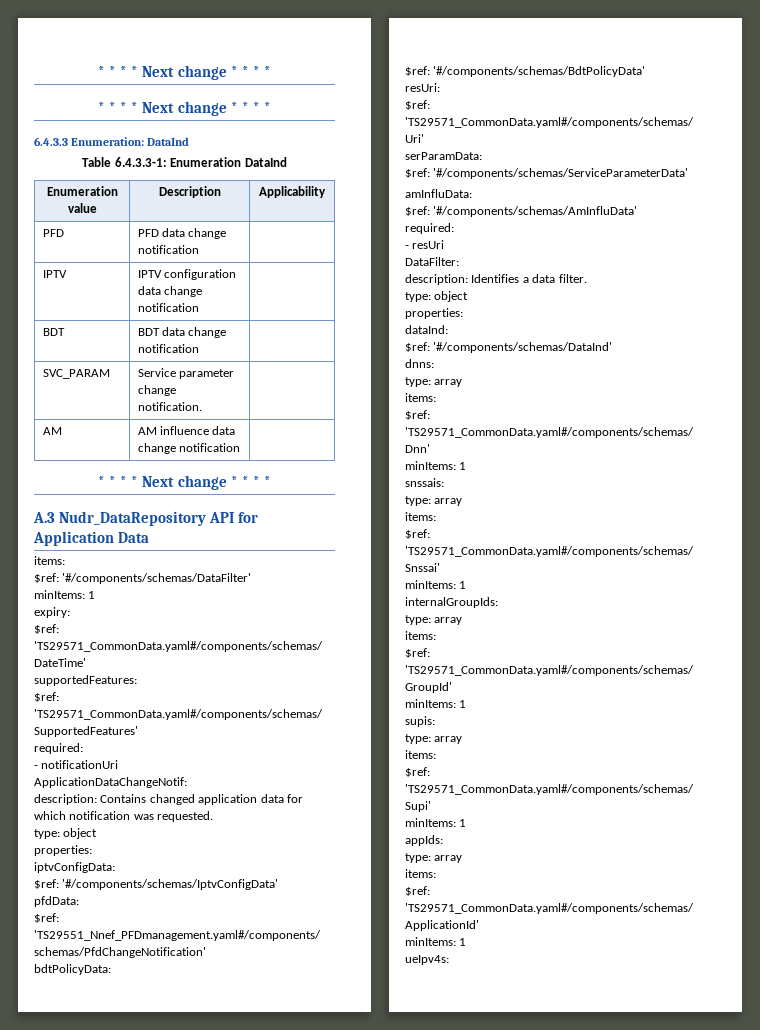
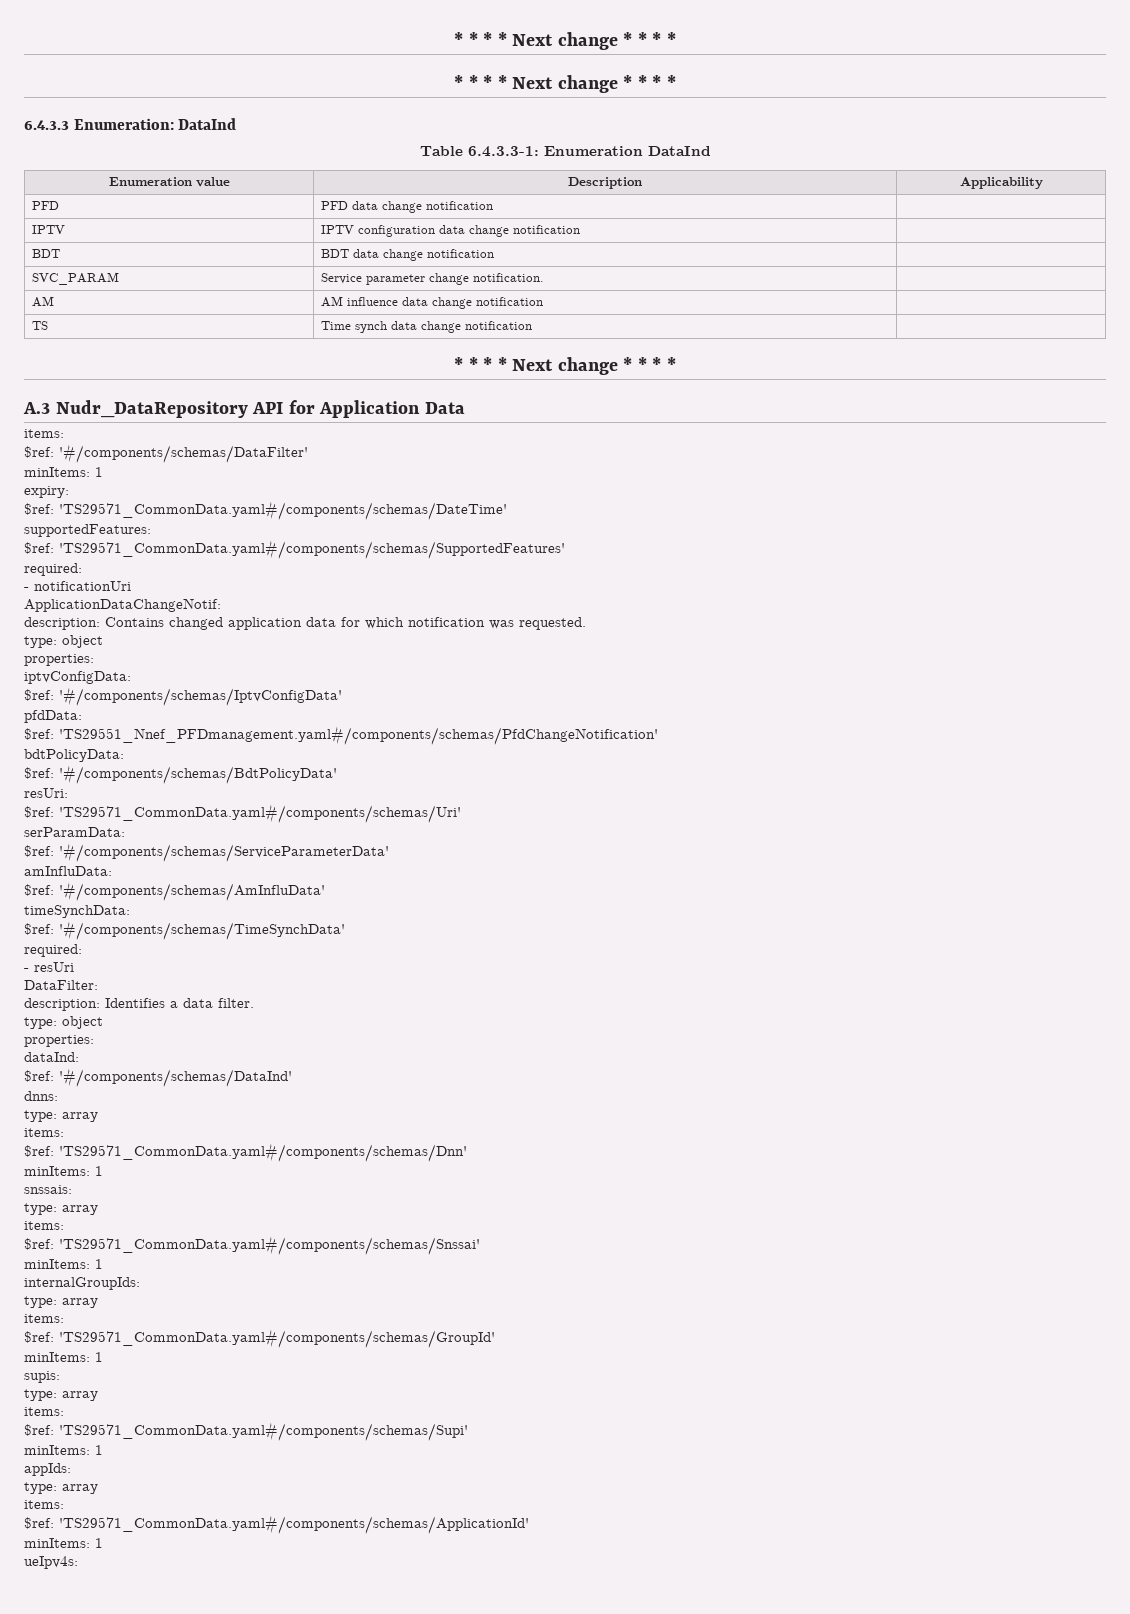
+ TS | Time synch data change notification |
+ timeSynchData:
+ $ref: '#/components/schemas/TimeSynchData'

